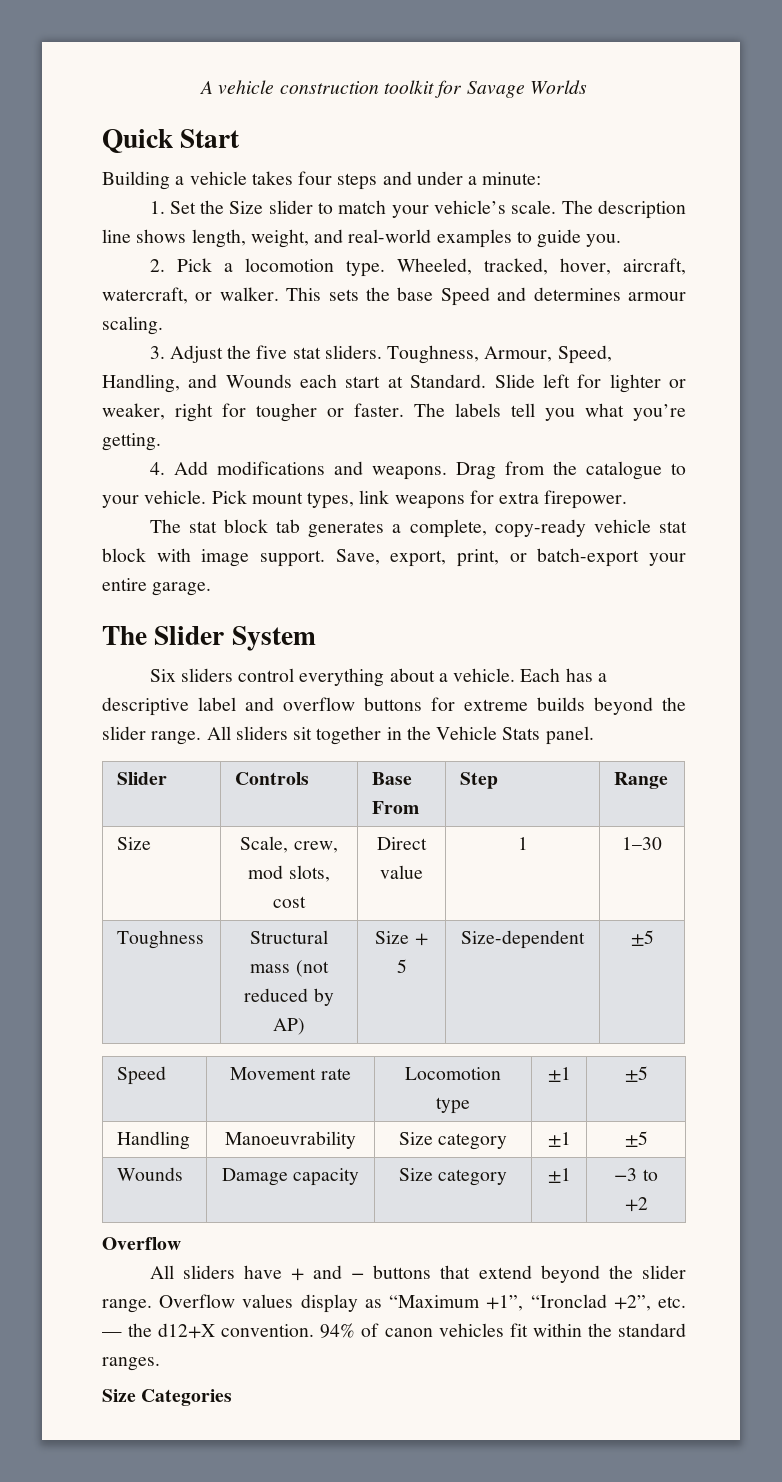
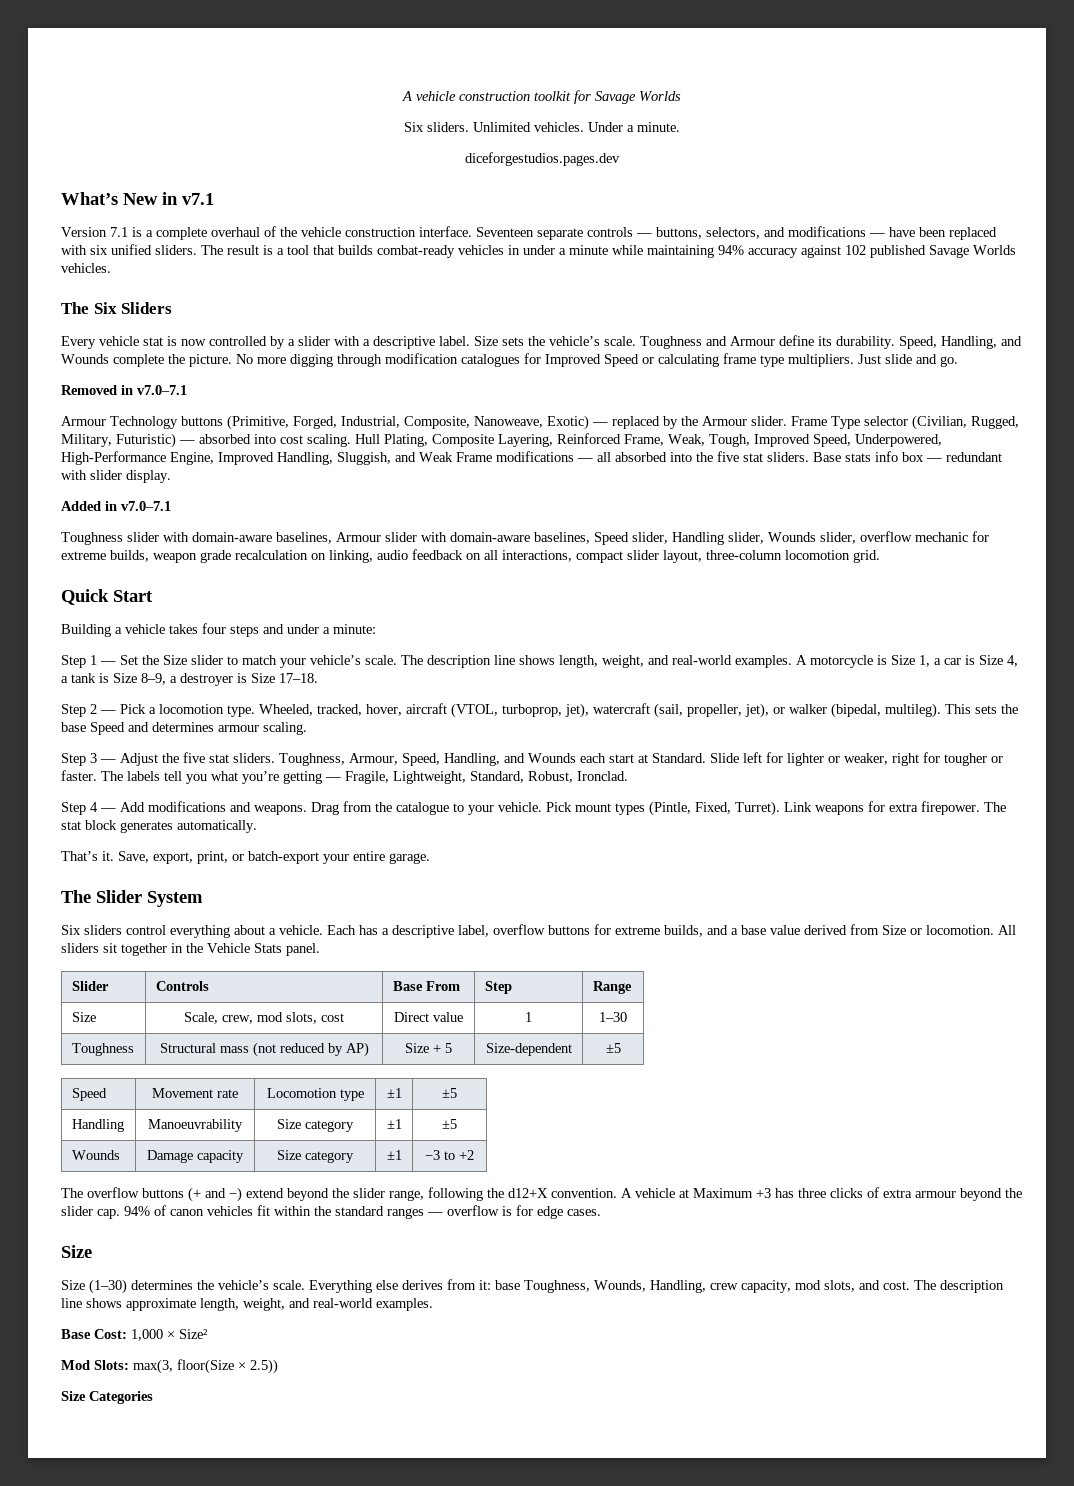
+ Six sliders. Unlimited vehicles. Under a minute.
+ diceforgestudios.pages.dev
+ What’s New in v7.1
+ Version 7.1 is a complete overhaul of the vehicle construction interface. Seventeen separate controls — buttons, selectors, and modifications — have been replaced with six unified sliders. The result is a tool that builds combat-ready vehicles in under a minute while maintaining 94% accuracy against 102 published Savage Worlds vehicles.
+ The Six Sliders
+ Every vehicle stat is now controlled by a slider with a descriptive label. Size sets the vehicle’s scale. Toughness and Armour define its durability. Speed, Handling, and Wounds complete the picture. No more digging through modification catalogues for Improved Speed or calculating frame type multipliers. Just slide and go.
+ Removed in v7.0–7.1
+ Armour Technology buttons (Primitive, Forged, Industrial, Composite, Nanoweave, Exotic) — replaced by the Armour slider. Frame Type selector (Civilian, Rugged, Military, Futuristic) — absorbed into cost scaling. Hull Plating, Composite Layering, Reinforced Frame, Weak, Tough, Improved Speed, Underpowered, High-Performance Engine, Improved Handling, Sluggish, and Weak Frame modifications — all absorbed into the five stat sliders. Base stats info box — redundant with slider display.
+ Added in v7.0–7.1
+ Toughness slider with domain-aware baselines, Armour slider with domain-aware baselines, Speed slider, Handling slider, Wounds slider, overflow mechanic for extreme builds, weapon grade recalculation on linking, audio feedback on all interactions, compact slider layout, three-column locomotion grid.
- 1. Set the Size slider to match your vehicle’s scale.
+ Step 1 — Set the Size slider to match your vehicle’s scale.
- The description line shows length, weight, and real-world examples to guide you.
- 2. Pick a locomotion type.
+ The description line shows length, weight, and real-world examples. A motorcycle is Size 1, a car is Size 4, a tank is Size 8–9, a destroyer is Size 17–18.
+ Step 2 — Pick a locomotion type.
- Wheeled, tracked, hover, aircraft, watercraft, or walker.
+ Wheeled, tracked, hover, aircraft (VTOL, turboprop, jet), watercraft (sail, propeller, jet), or walker (bipedal, multileg).
- 3. Adjust the five stat sliders.
+ Step 3 — Adjust the five stat sliders.
- The labels tell you what you’re getting.
- 4. Add modifications and weapons.
+ The labels tell you what you’re getting — Fragile, Lightweight, Standard, Robust, Ironclad.
+ Step 4 — Add modifications and weapons.
- Pick mount types, link weapons for extra firepower.
- The stat block tab generates a complete, copy-ready vehicle stat block with image support.
+ Pick mount types (Pintle, Fixed, Turret). Link weapons for extra firepower. The stat block generates automatically.
+ That’s it.
- Each has a descriptive label and overflow buttons for extreme builds beyond the slider range.
+ Each has a descriptive label, overflow buttons for extreme builds, and a base value derived from Size or locomotion.
  Wounds | Damage capacity | Size category | ±1 | −3 to +2
- Overflow
- All sliders have + and − buttons that extend beyond the slider range. Overflow values display as “Maximum +1”, “Ironclad +2”, etc. — the d12+X convention.
+ The overflow buttons (+ and −) extend beyond the slider range, following the d12+X convention. A vehicle at Maximum +3 has three clicks of extra armour beyond the slider cap.
- 94% of canon vehicles fit within the standard ranges.
+ 94% of canon vehicles fit within the standard ranges — overflow is for edge cases.
+ Size
+ Size (1–30) determines the vehicle’s scale. Everything else derives from it: base Toughness, Wounds, Handling, crew capacity, mod slots, and cost. The description line shows approximate length, weight, and real-world examples.
+ Base Cost: 1,000 × Size²
+ Mod Slots: max(3, floor(Size × 2.5))

